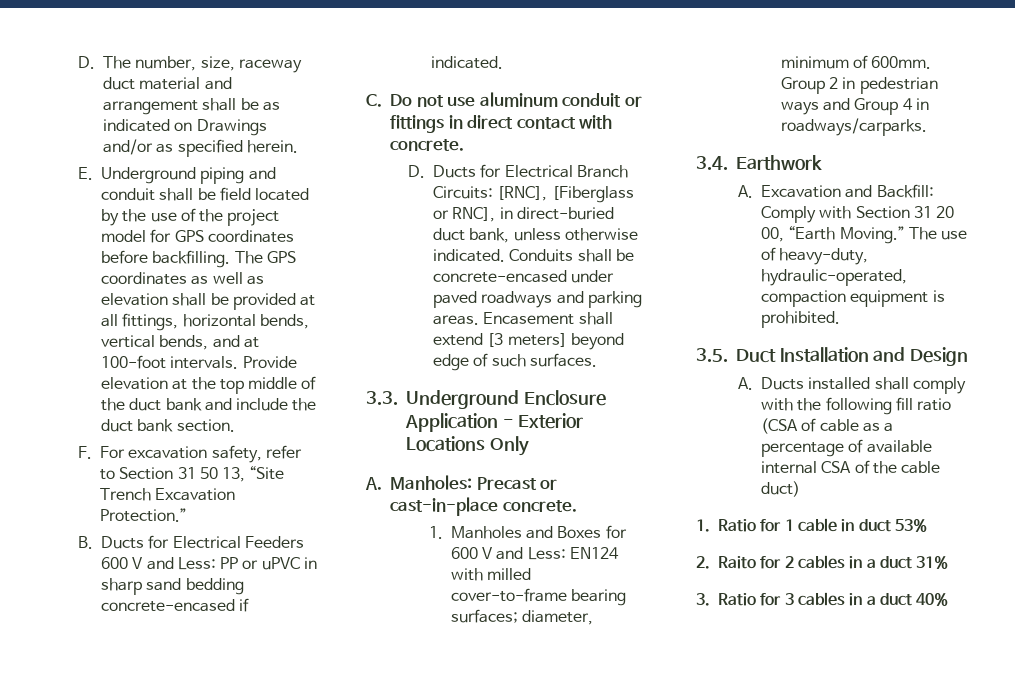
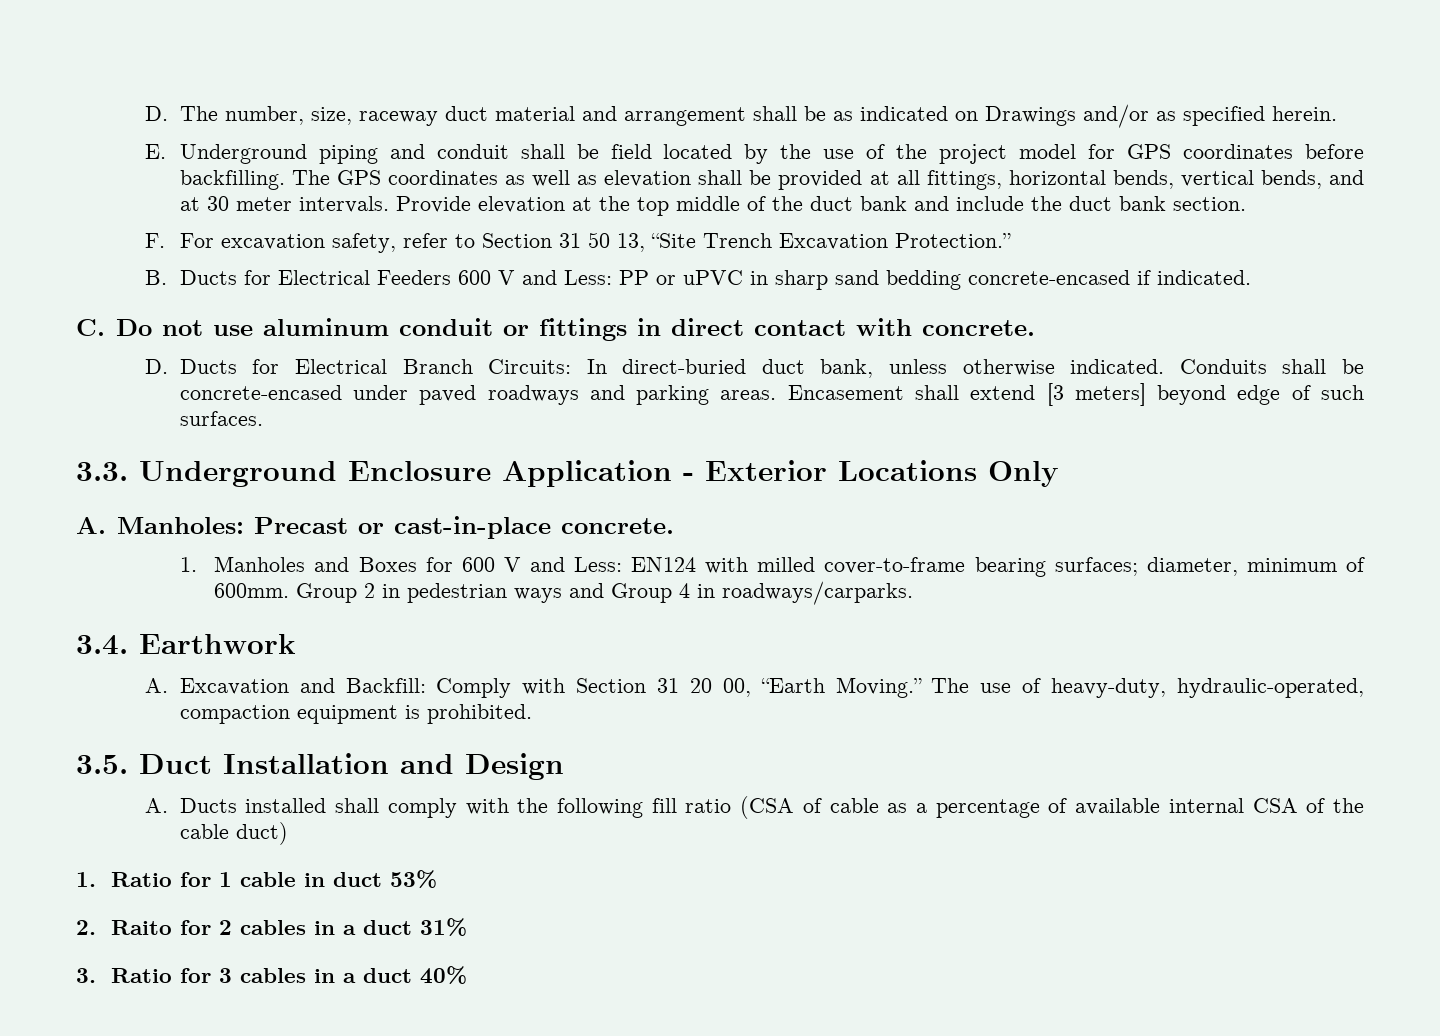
- The GPS coordinates as well as elevation shall be provided at all fittings, horizontal bends, vertical bends, and at 100-foot intervals.
+ The GPS coordinates as well as elevation shall be provided at all fittings, horizontal bends, vertical bends, and at 30 meter intervals.
- D. Ducts for Electrical Branch Circuits: [RNC], [Fiberglass or RNC], in direct-buried duct bank, unless otherwise indicated.
+ D. Ducts for Electrical Branch Circuits: In direct-buried duct bank, unless otherwise indicated.

